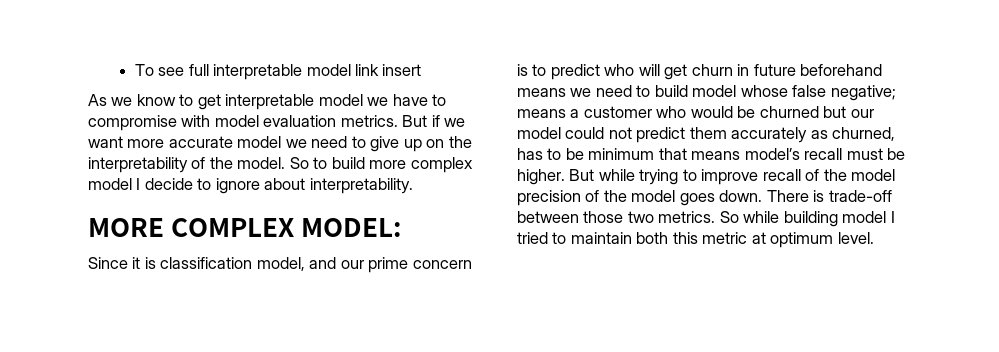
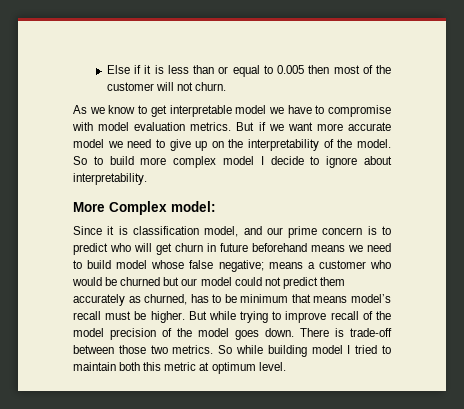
- To see full interpretable model link insert
+ Else if it is less than or equal to 0.005 then most of the customer will not churn.
- MORE COMPLEX MODEL:
+ More Complex model:

